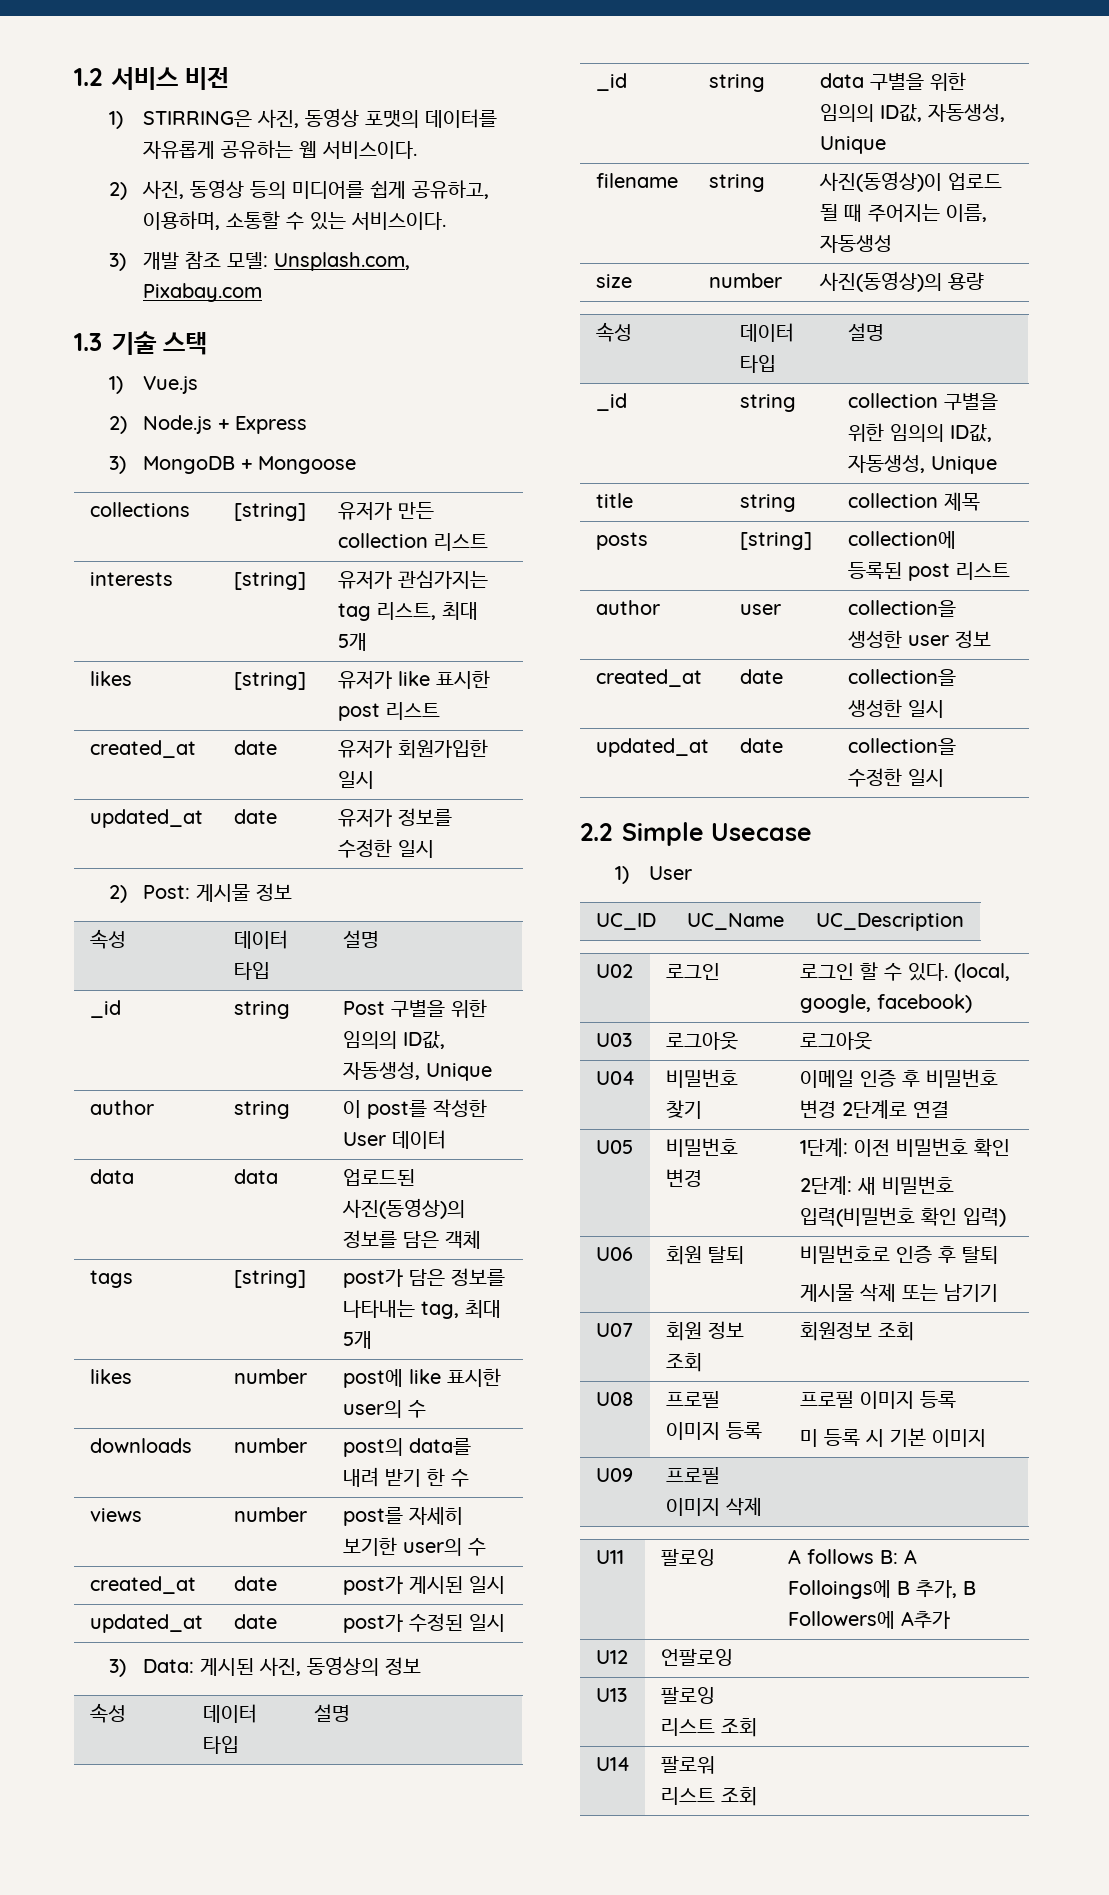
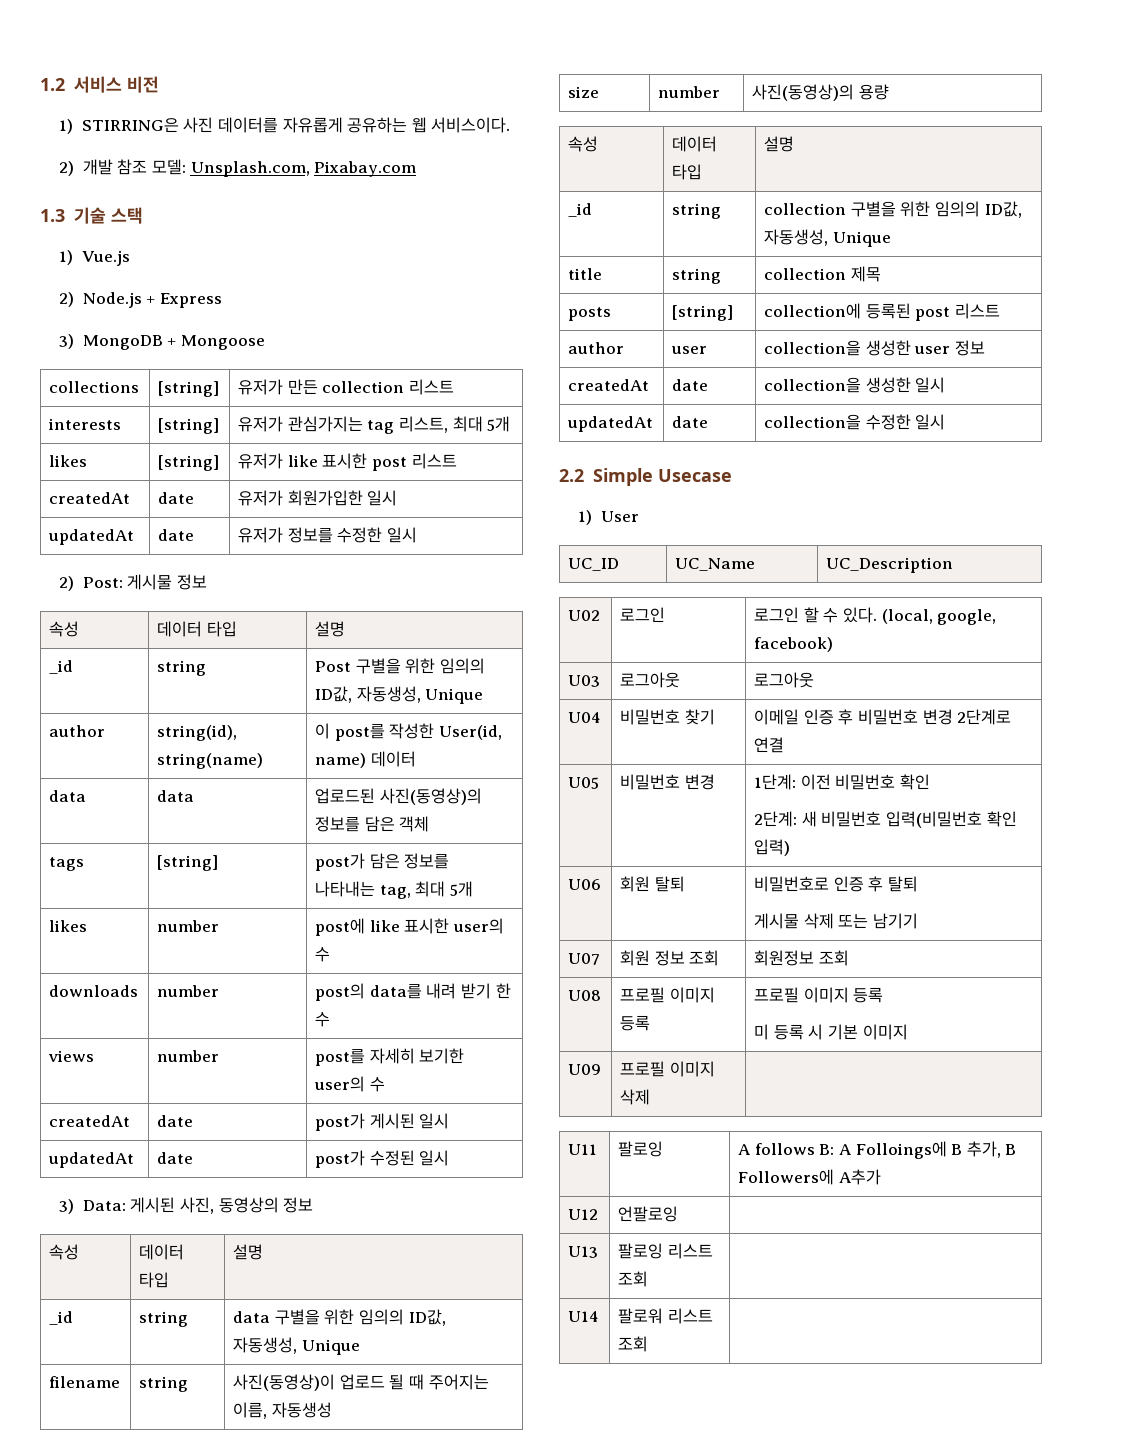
- 1) STIRRING은 사진, 동영상 포맷의 데이터를 자유롭게 공유하는 웹 서비스이다.
+ 1) STIRRING은 사진 데이터를 자유롭게 공유하는 웹 서비스이다.
- 2) 사진, 동영상 등의 미디어를 쉽게 공유하고, 이용하며, 소통할 수 있는 서비스이다.
- 3) 개발 참조 모델: Unsplash.com, Pixabay.com
+ 2) 개발 참조 모델: Unsplash.com, Pixabay.com
- created_at | date | 유저가 회원가입한 일시
+ createdAt | date | 유저가 회원가입한 일시
- updated_at | date | 유저가 정보를 수정한 일시
+ updatedAt | date | 유저가 정보를 수정한 일시
- author | string | 이 post를 작성한 User 데이터
+ author | string(id), string(name) | 이 post를 작성한 User(id, name) 데이터
- created_at | date | post가 게시된 일시
+ createdAt | date | post가 게시된 일시
- updated_at | date | post가 수정된 일시
+ updatedAt | date | post가 수정된 일시
- created_at | date | collection을 생성한 일시
+ createdAt | date | collection을 생성한 일시
- updated_at | date | collection을 수정한 일시
+ updatedAt | date | collection을 수정한 일시

